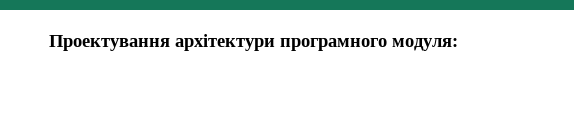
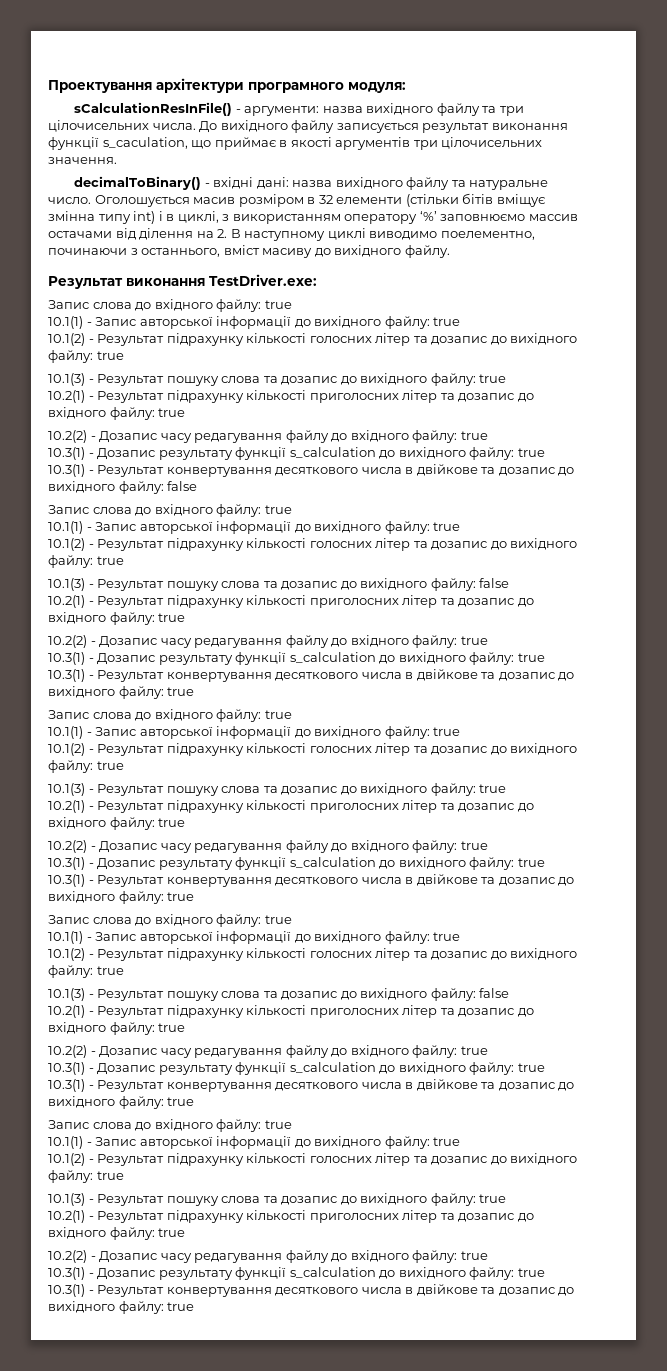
+ sCalculationResInFile() - аргументи: назва вихідного файлу та три цілочисельних числа. До вихідного файлу записується результат виконання функції s_caculation, що приймає в якості аргументів три цілочисельних значення.
+ decimalToBinary() - вхідні дані: назва вихідного файлу та натуральне число. Оголошується масив розміром в 32 елементи (стільки бітів вміщує змінна типу int) і в циклі, з використанням оператору ‘%’ заповнюємо массив остачами від ділення на 2. В наступному циклі виводимо поелементно, починаючи з останнього, вміст масиву до вихідного файлу.
+ Результат виконання TestDriver.exe:
+ Запис слова до вхідного файлу: true
+ 10.1(1) - Запис авторської інформації до вихідного файлу: true
+ 10.1(2) - Результат підрахунку кількості голосних літер та дозапис до вихідного файлу: true
+ 10.1(3) - Результат пошуку слова та дозапис до вихідного файлу: true
+ 10.2(1) - Результат підрахунку кількості приголосних літер та дозапис до вхідного файлу: true
+ 10.2(2) - Дозапис часу редагування файлу до вхідного файлу: true
+ 10.3(1) - Дозапис результату функції s_calculation до вихідного файлу: true
+ 10.3(1) - Результат конвертування десяткового числа в двійкове та дозапис до вихідного файлу: false
+ Запис слова до вхідного файлу: true
+ 10.1(1) - Запис авторської інформації до вихідного файлу: true
+ 10.1(2) - Результат підрахунку кількості голосних літер та дозапис до вихідного файлу: true
+ 10.1(3) - Результат пошуку слова та дозапис до вихідного файлу: false
+ 10.2(1) - Результат підрахунку кількості приголосних літер та дозапис до вхідного файлу: true
+ 10.2(2) - Дозапис часу редагування файлу до вхідного файлу: true
+ 10.3(1) - Дозапис результату функції s_calculation до вихідного файлу: true
+ 10.3(1) - Результат конвертування десяткового числа в двійкове та дозапис до вихідного файлу: true
+ Запис слова до вхідного файлу: true
+ 10.1(1) - Запис авторської інформації до вихідного файлу: true
+ 10.1(2) - Результат підрахунку кількості голосних літер та дозапис до вихідного файлу: true
+ 10.1(3) - Результат пошуку слова та дозапис до вихідного файлу: true
+ 10.2(1) - Результат підрахунку кількості приголосних літер та дозапис до вхідного файлу: true
+ 10.2(2) - Дозапис часу редагування файлу до вхідного файлу: true
+ 10.3(1) - Дозапис результату функції s_calculation до вихідного файлу: true
+ 10.3(1) - Результат конвертування десяткового числа в двійкове та дозапис до вихідного файлу: true
+ Запис слова до вхідного файлу: true
+ 10.1(1) - Запис авторської інформації до вихідного файлу: true
+ 10.1(2) - Результат підрахунку кількості голосних літер та дозапис до вихідного файлу: true
+ 10.1(3) - Результат пошуку слова та дозапис до вихідного файлу: false
+ 10.2(1) - Результат підрахунку кількості приголосних літер та дозапис до вхідного файлу: true
+ 10.2(2) - Дозапис часу редагування файлу до вхідного файлу: true
+ 10.3(1) - Дозапис результату функції s_calculation до вихідного файлу: true
+ 10.3(1) - Результат конвертування десяткового числа в двійкове та дозапис до вихідного файлу: true
+ Запис слова до вхідного файлу: true
+ 10.1(1) - Запис авторської інформації до вихідного файлу: true
+ 10.1(2) - Результат підрахунку кількості голосних літер та дозапис до вихідного файлу: true
+ 10.1(3) - Результат пошуку слова та дозапис до вихідного файлу: true
+ 10.2(1) - Результат підрахунку кількості приголосних літер та дозапис до вхідного файлу: true
+ 10.2(2) - Дозапис часу редагування файлу до вхідного файлу: true
+ 10.3(1) - Дозапис результату функції s_calculation до вихідного файлу: true
+ 10.3(1) - Результат конвертування десяткового числа в двійкове та дозапис до вихідного файлу: true

